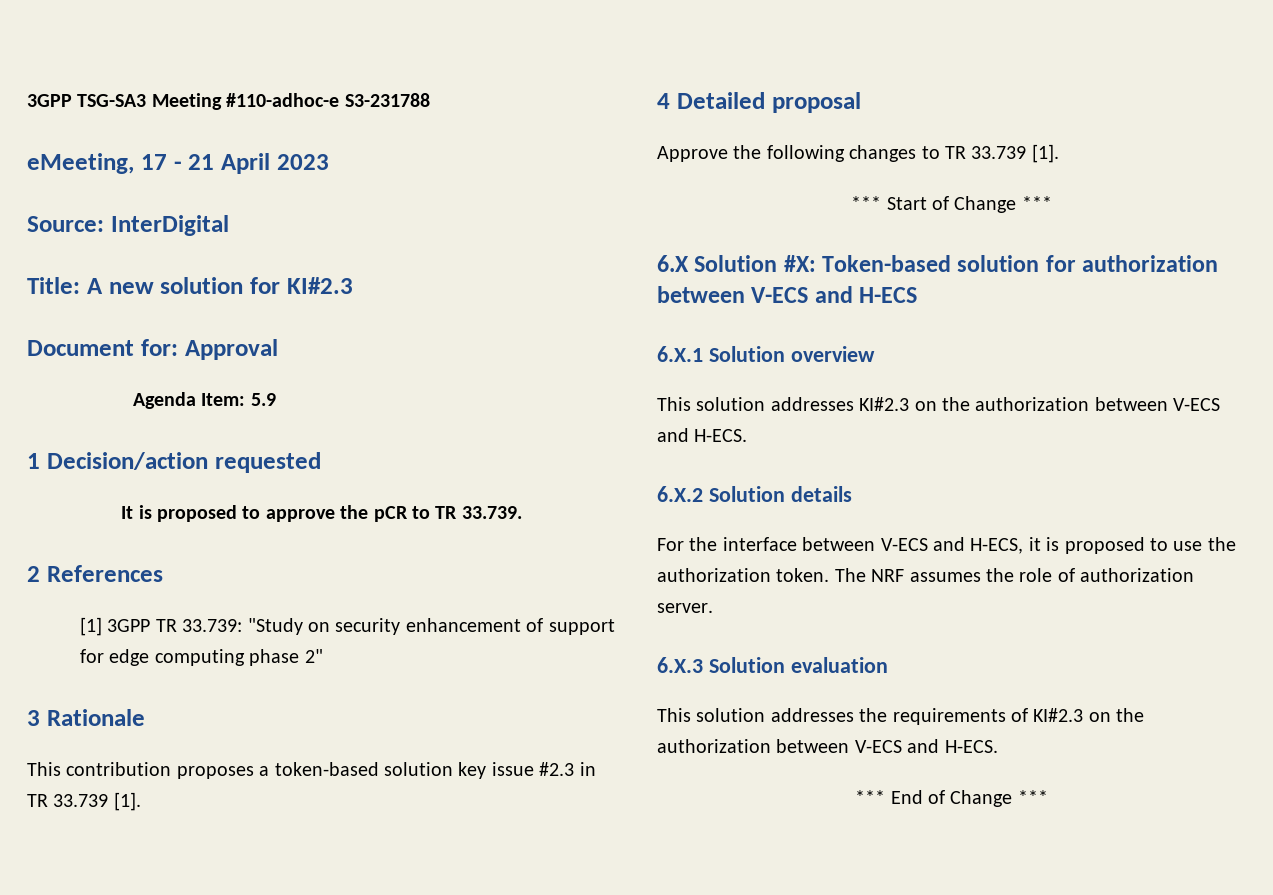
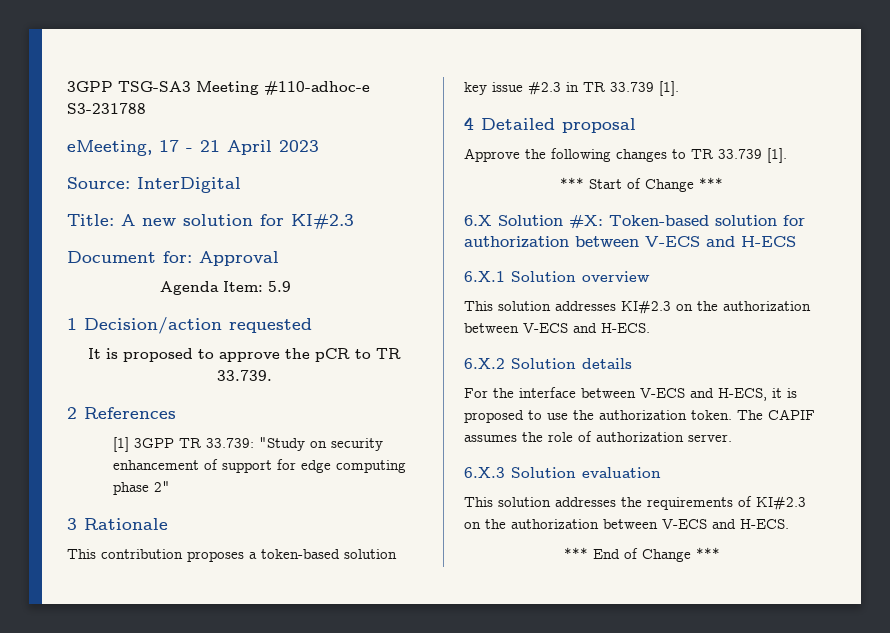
- The NRF assumes the role of authorization server.
+ The CAPIF assumes the role of authorization server.

